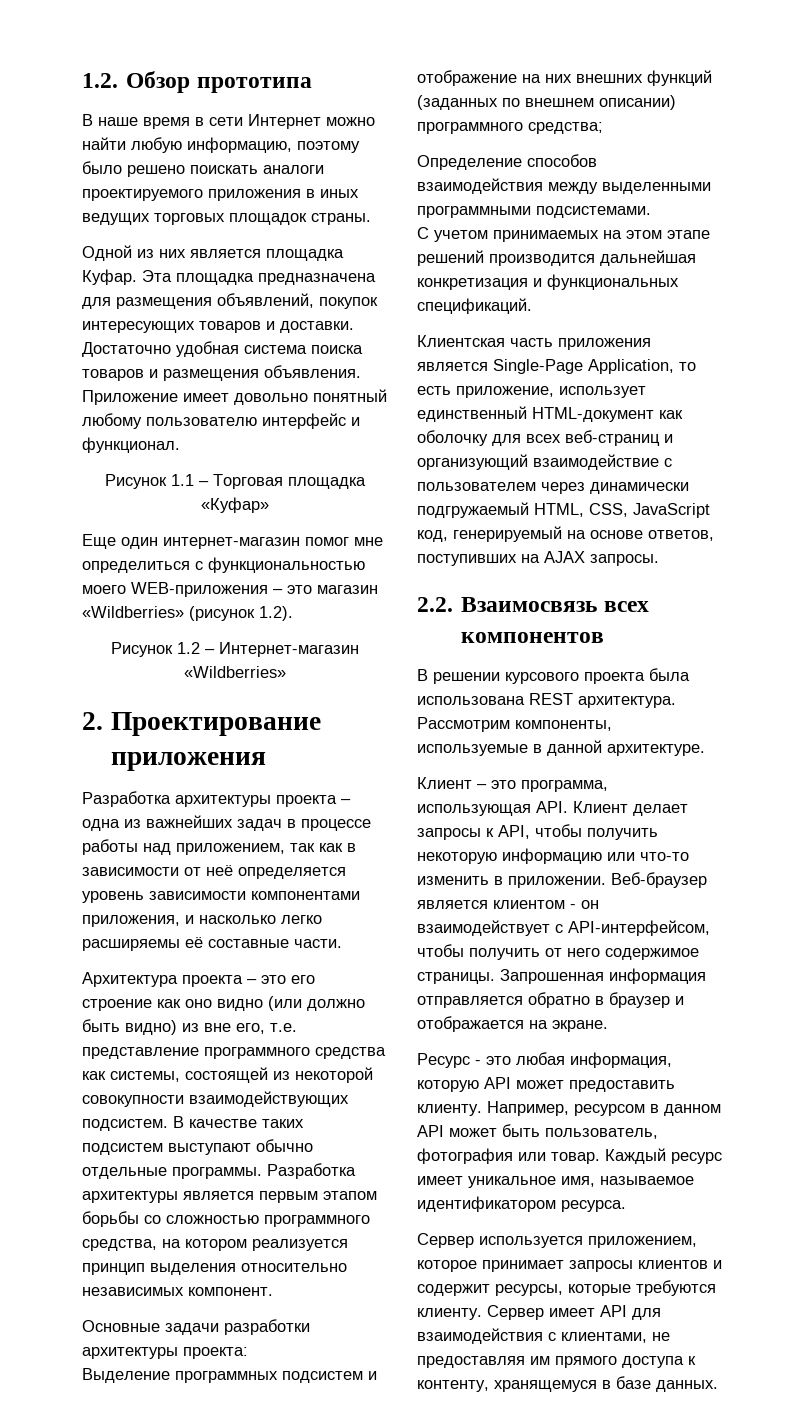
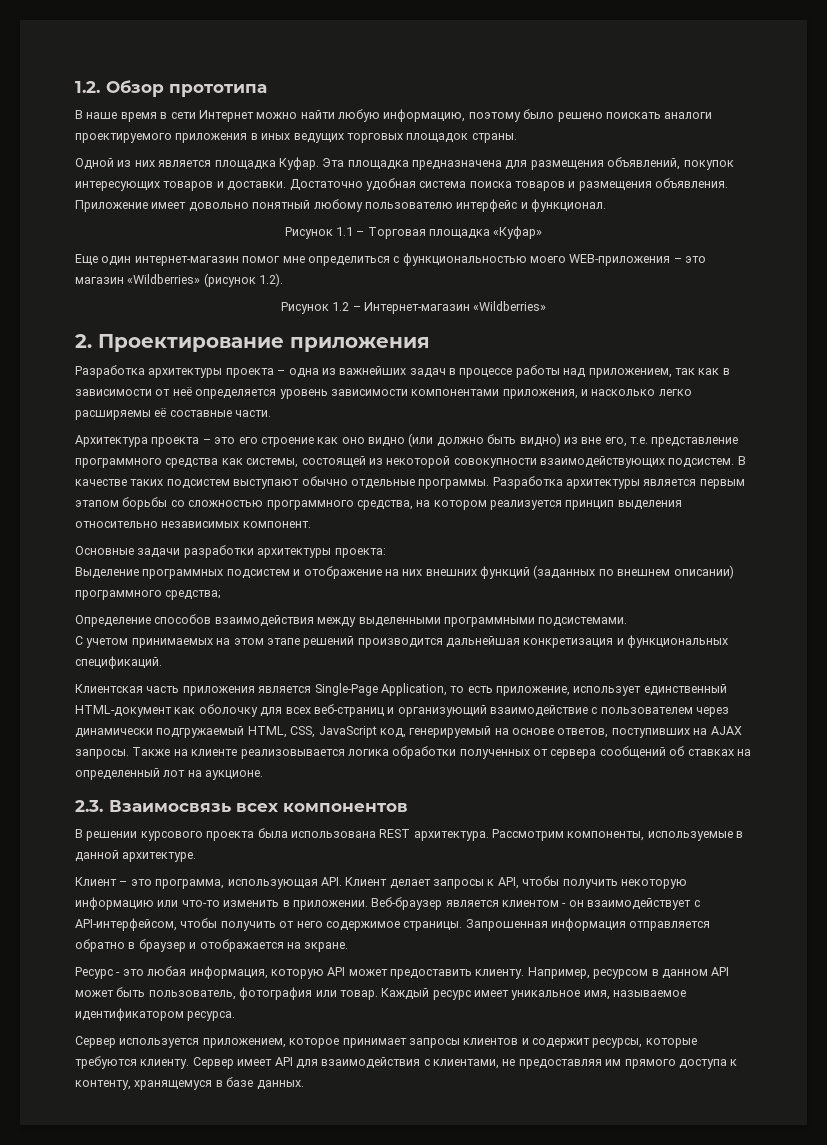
- Клиентская часть приложения является Single-Page Application, то есть приложение, использует единственный HTML-документ как оболочку для всех веб-страниц и организующий взаимодействие с пользователем через динамически подгружаемый HTML, CSS, JavaScript код, генерируемый на основе ответов, поступивших на AJAX запросы.
- 2.2. Взаимосвязь всех компонентов
+ Клиентская часть приложения является Single-Page Application, то есть приложение, использует единственный HTML-документ как оболочку для всех веб-страниц и организующий взаимодействие с пользователем через динамически подгружаемый HTML, CSS, JavaScript код, генерируемый на основе ответов, поступивших на AJAX запросы. Также на клиенте реализовывается логика обработки полученных от сервера сообщений об ставках на определенный лот на аукционе.
+ 2.3. Взаимосвязь всех компонентов

